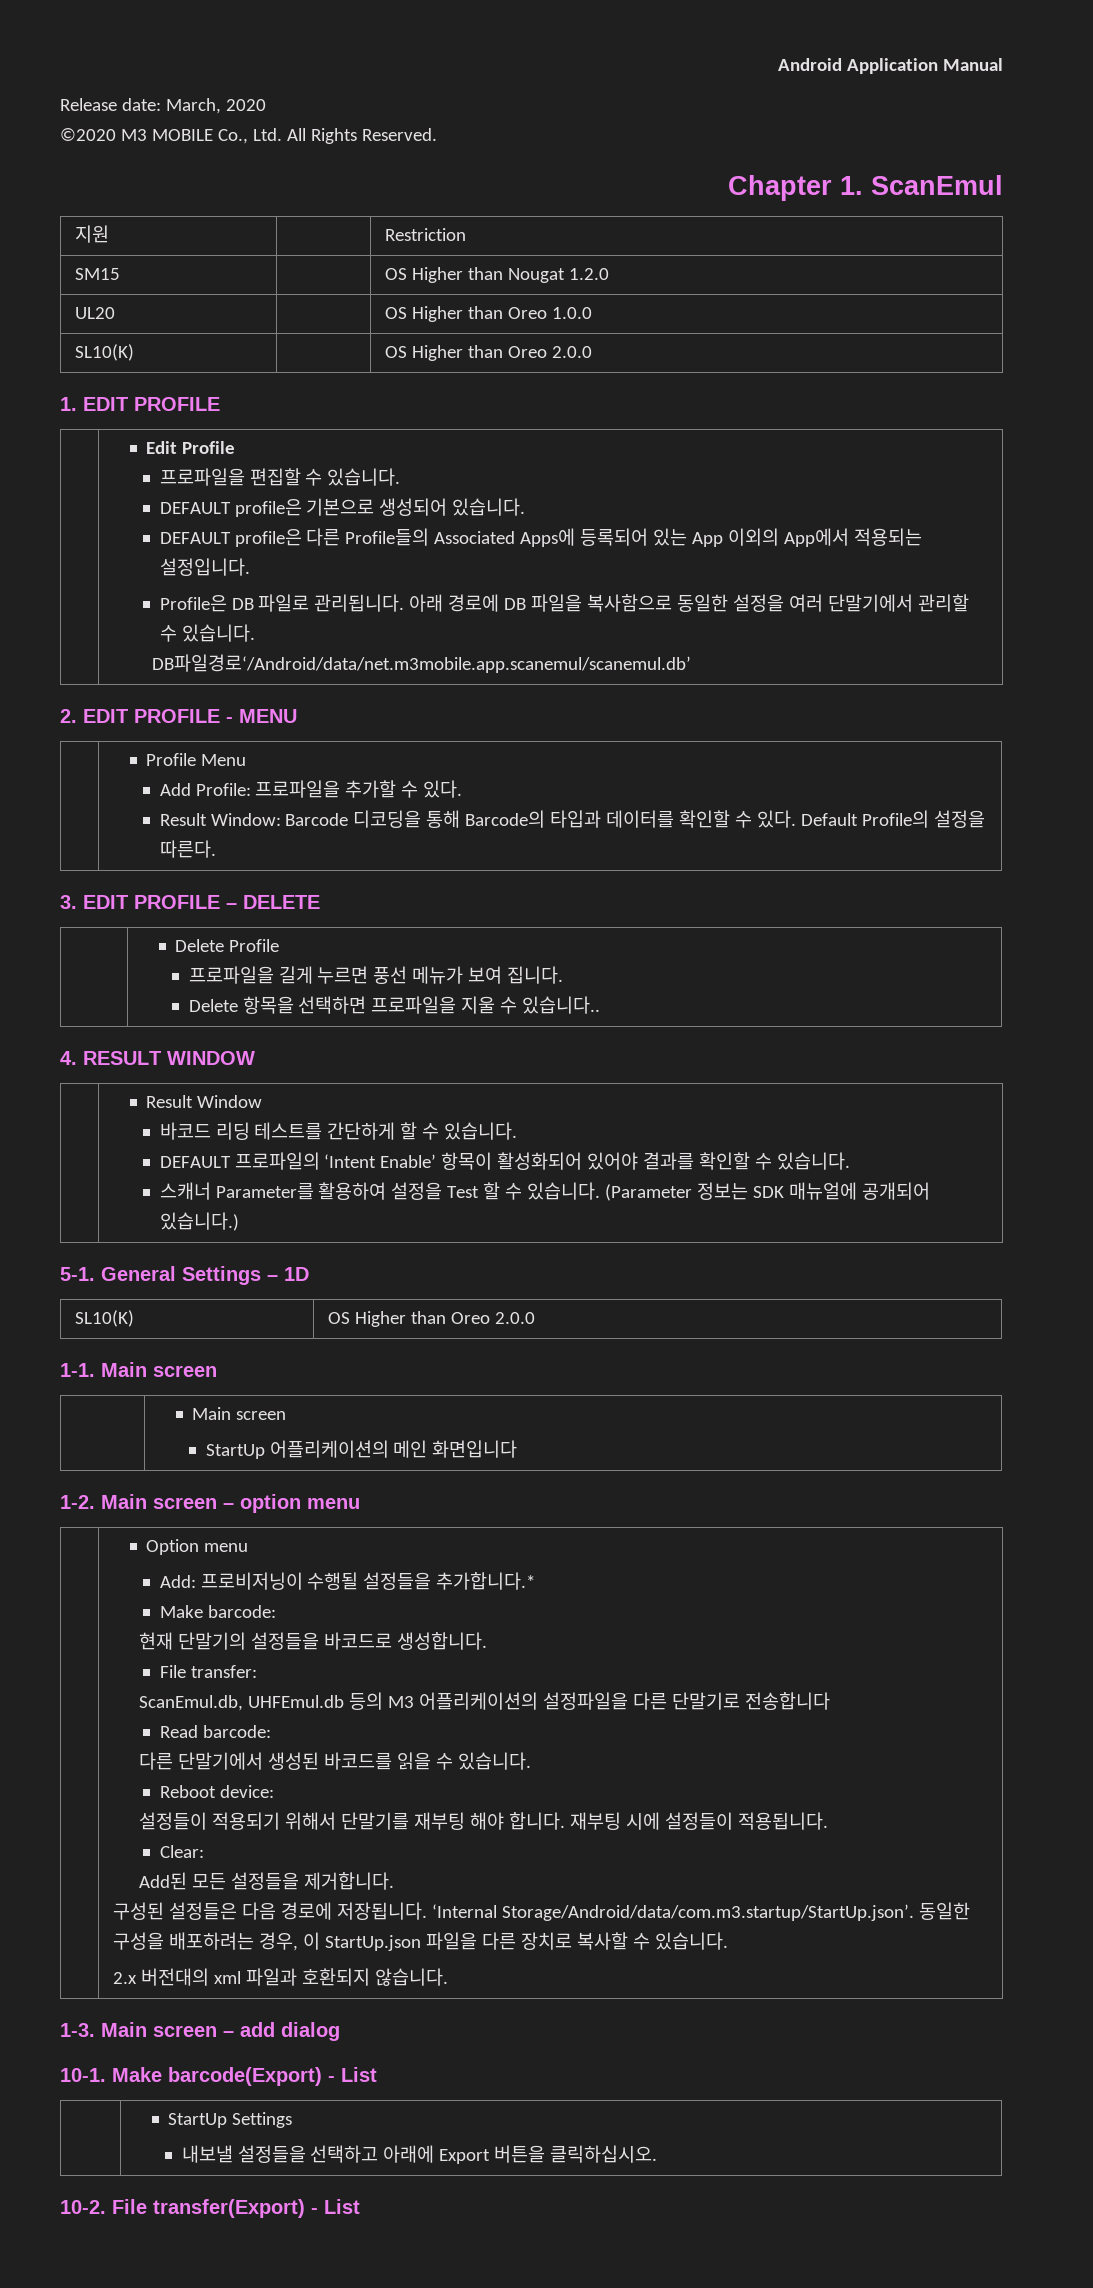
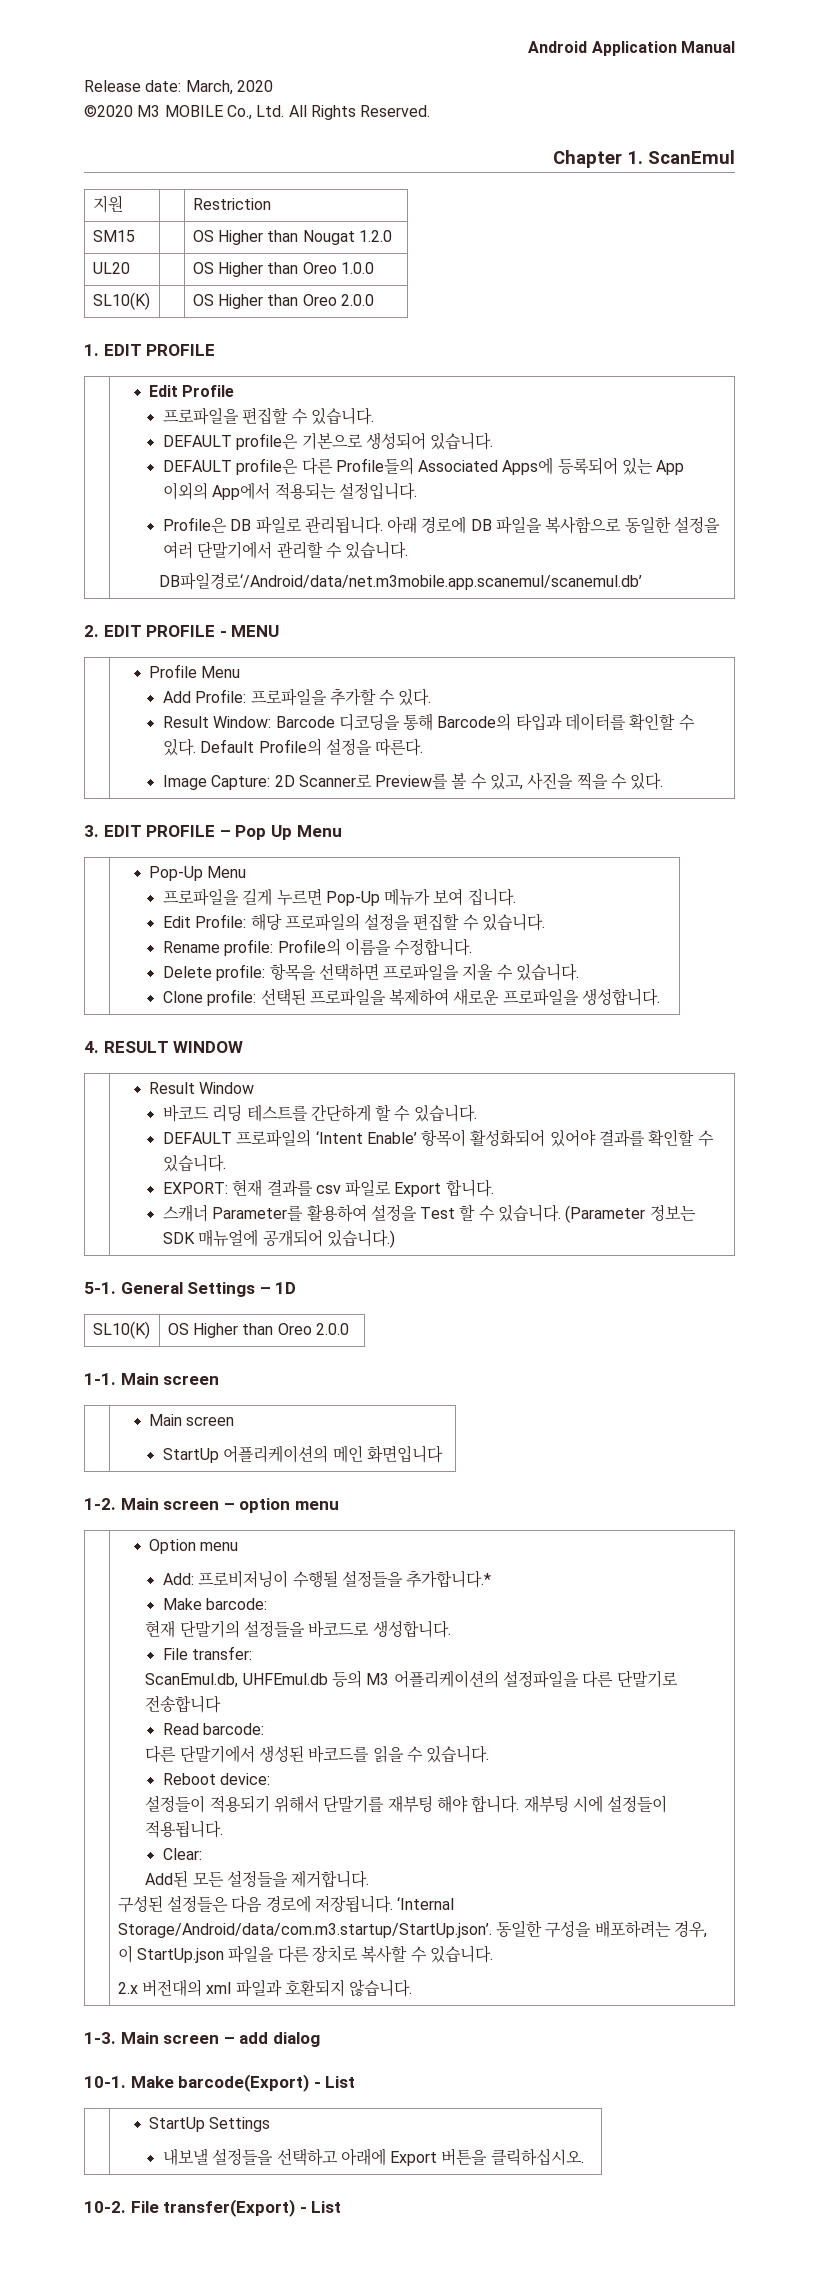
  | Profile Menu
  Add Profile: 프로파일을 추가할 수 있다.
  Result Window: Barcode 디코딩을 통해 Barcode의 타입과 데이터를 확인할 수 있다. Default Profile의 설정을 따른다.
+ Image Capture: 2D Scanner로 Preview를 볼 수 있고, 사진을 찍을 수 있다.
- 3. EDIT PROFILE – DELETE
- | Delete Profile
- 프로파일을 길게 누르면 풍선 메뉴가 보여 집니다.
- Delete 항목을 선택하면 프로파일을 지울 수 있습니다..
+ 3. EDIT PROFILE – Pop Up Menu
+ | Pop-Up Menu
+ 프로파일을 길게 누르면 Pop-Up 메뉴가 보여 집니다.
+ Edit Profile: 해당 프로파일의 설정을 편집할 수 있습니다.
+ Rename profile: Profile의 이름을 수정합니다.
+ Delete profile: 항목을 선택하면 프로파일을 지울 수 있습니다.
+ Clone profile: 선택된 프로파일을 복제하여 새로운 프로파일을 생성합니다.
+ EXPORT: 현재 결과를 csv 파일로 Export 합니다.

